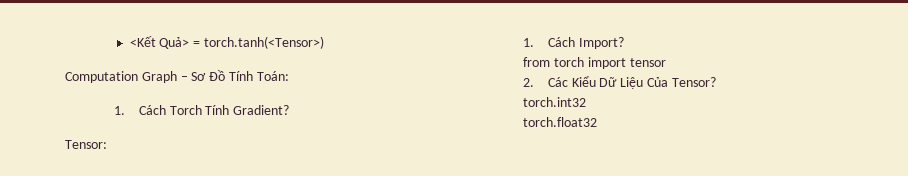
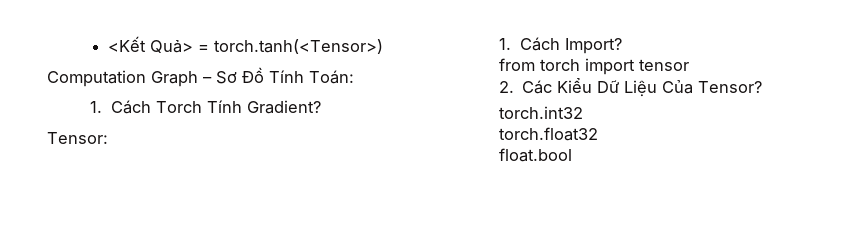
+ float.bool

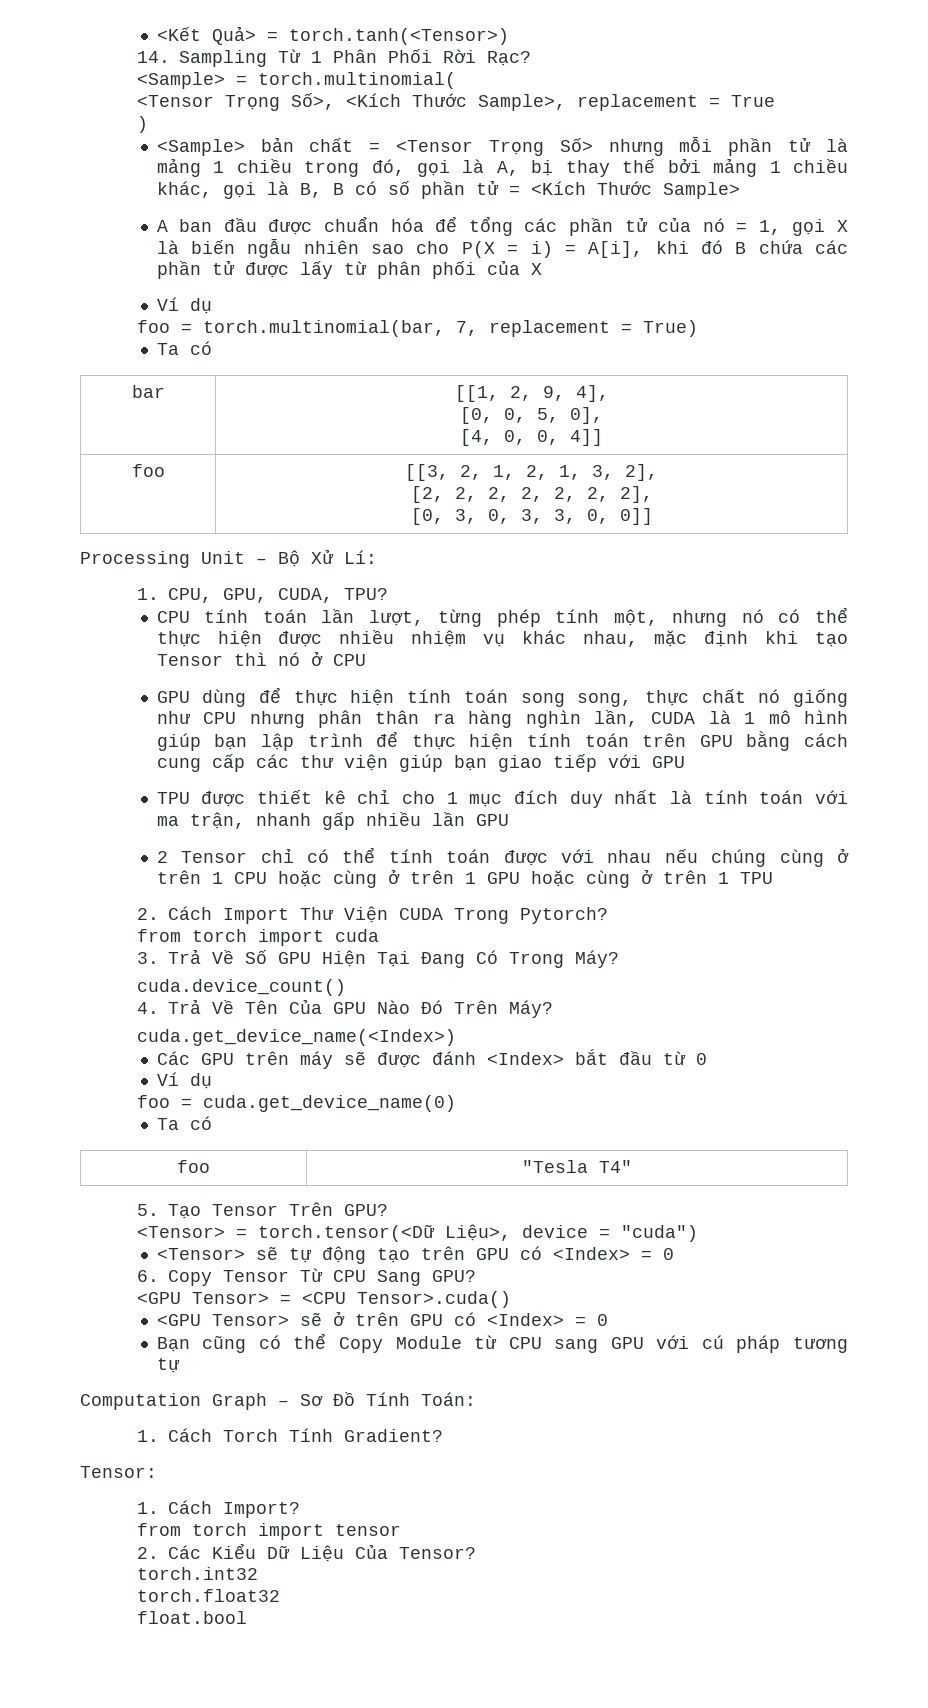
+ 14. Sampling Từ 1 Phân Phối Rời Rạc?
+ <Sample> = torch.multinomial(
+ <Tensor Trọng Số>, <Kích Thước Sample>, replacement = True
+ )
+ <Sample> bản chất = <Tensor Trọng Số> nhưng mỗi phần tử là mảng 1 chiều trong đó, gọi là A, bị thay thế bởi mảng 1 chiều khác, gọi là B, B có số phần tử = <Kích Thước Sample>
+ A ban đầu được chuẩn hóa để tổng các phần tử của nó = 1, gọi X là biến ngẫu nhiên sao cho P(X = i) = A[i], khi đó B chứa các phần tử được lấy từ phân phối của X
+ Ví dụ
+ foo = torch.multinomial(bar, 7, replacement = True)
+ Ta có
+ bar | [[1, 2, 9, 4],
+ [0, 0, 5, 0],
+ [4, 0, 0, 4]]
+ foo | [[3, 2, 1, 2, 1, 3, 2],
+ [2, 2, 2, 2, 2, 2, 2],
+ [0, 3, 0, 3, 3, 0, 0]]
+ Processing Unit – Bộ Xử Lí:
+ 1. CPU, GPU, CUDA, TPU?
+ CPU tính toán lần lượt, từng phép tính một, nhưng nó có thể thực hiện được nhiều nhiệm vụ khác nhau, mặc định khi tạo Tensor thì nó ở CPU
+ GPU dùng để thực hiện tính toán song song, thực chất nó giống như CPU nhưng phân thân ra hàng nghìn lần, CUDA là 1 mô hình giúp bạn lập trình để thực hiện tính toán trên GPU bằng cách cung cấp các thư viện giúp bạn giao tiếp với GPU
+ TPU được thiết kê chỉ cho 1 mục đích duy nhất là tính toán với ma trận, nhanh gấp nhiều lần GPU
+ 2 Tensor chỉ có thể tính toán được với nhau nếu chúng cùng ở trên 1 CPU hoặc cùng ở trên 1 GPU hoặc cùng ở trên 1 TPU
+ 2. Cách Import Thư Viện CUDA Trong Pytorch?
+ from torch import cuda
+ 3. Trả Về Số GPU Hiện Tại Đang Có Trong Máy?
+ cuda.device_count()
+ 4. Trả Về Tên Của GPU Nào Đó Trên Máy?
+ cuda.get_device_name(<Index>)
+ Các GPU trên máy sẽ được đánh <Index> bắt đầu từ 0
+ Ví dụ
+ foo = cuda.get_device_name(0)
+ Ta có
+ foo | "Tesla T4"
+ 5. Tạo Tensor Trên GPU?
+ <Tensor> = torch.tensor(<Dữ Liệu>, device = "cuda")
+ <Tensor> sẽ tự động tạo trên GPU có <Index> = 0
+ 6. Copy Tensor Từ CPU Sang GPU?
+ <GPU Tensor> = <CPU Tensor>.cuda()
+ <GPU Tensor> sẽ ở trên GPU có <Index> = 0
+ Bạn cũng có thể Copy Module từ CPU sang GPU với cú pháp tương tự

